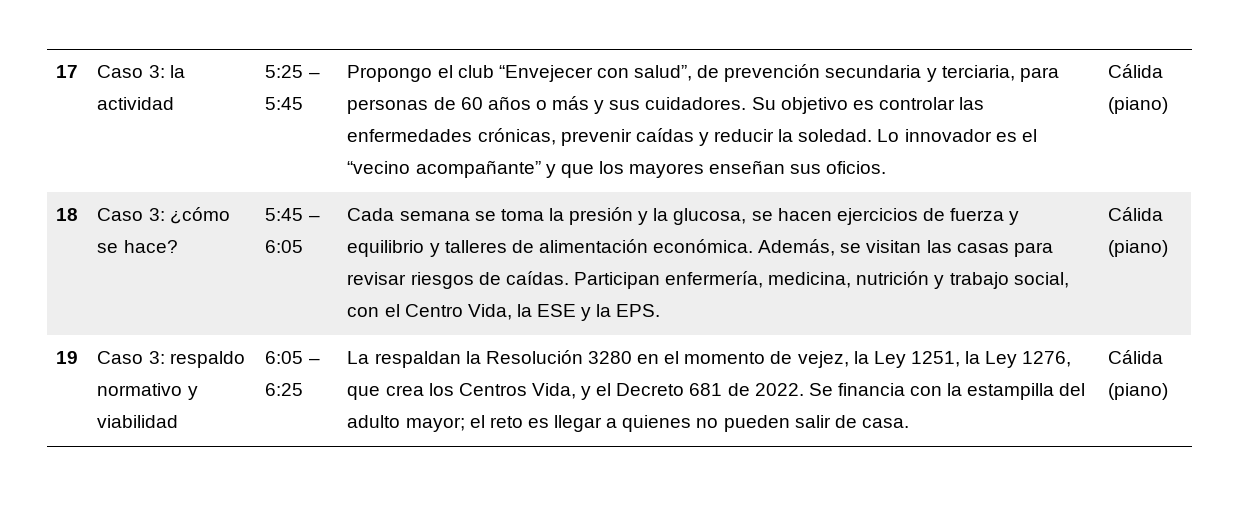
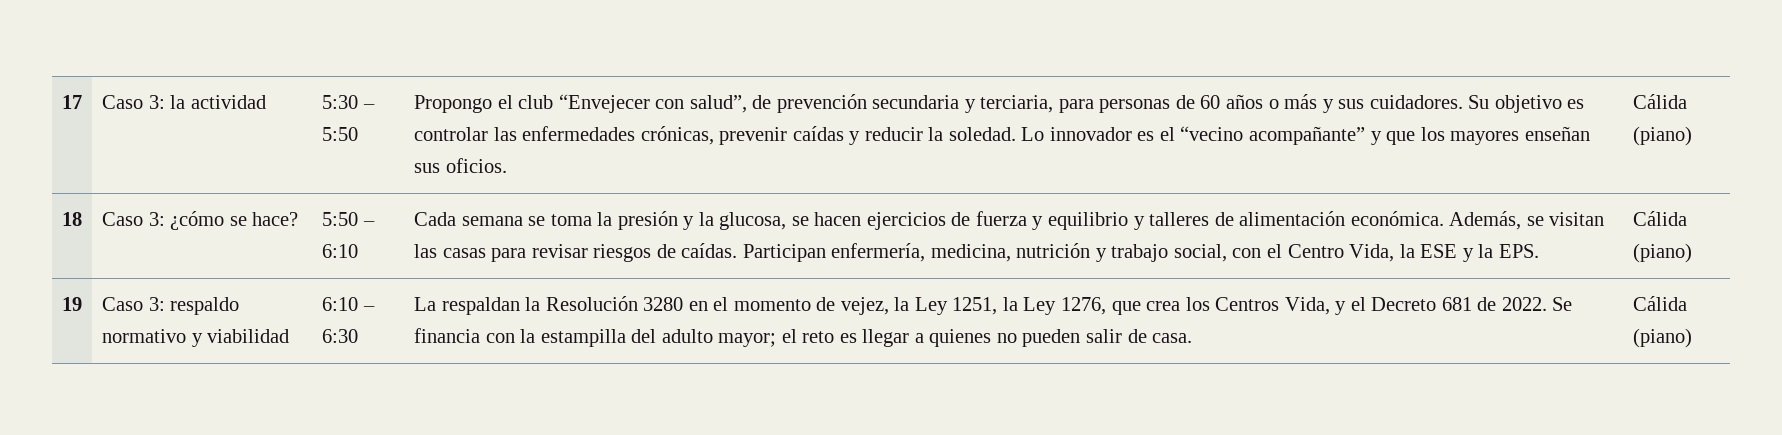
- 5:25 – 5:45
+ 5:30 – 5:50
- 5:45 – 6:05
+ 5:50 – 6:10
- 6:05 – 6:25
+ 6:10 – 6:30

